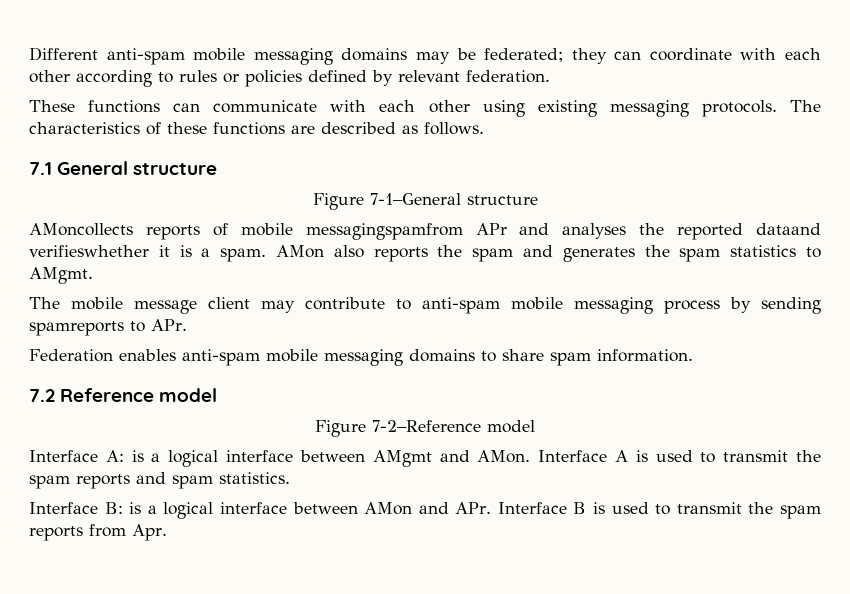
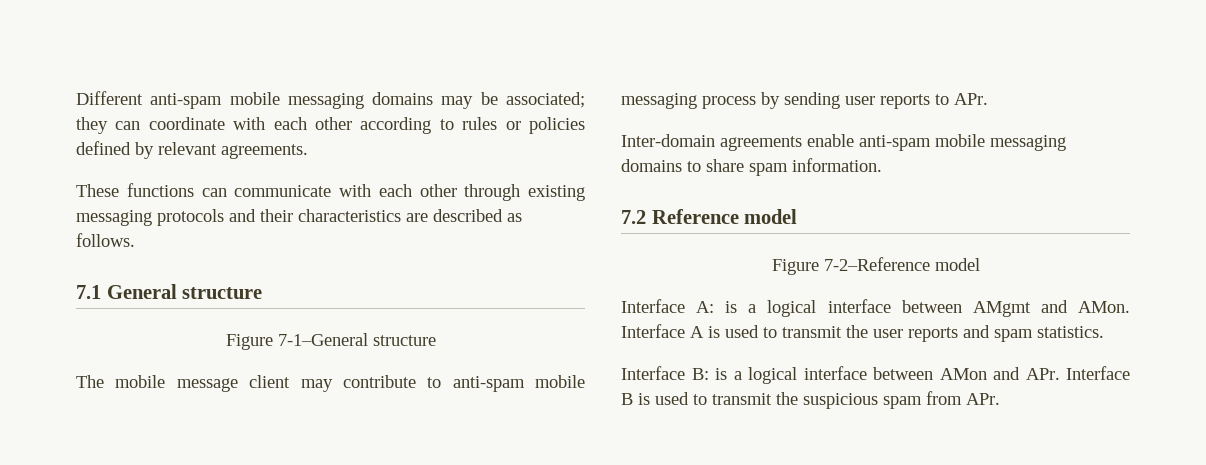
- Different anti-spam mobile messaging domains may be federated; they can coordinate with each other according to rules or policies defined by relevant federation.
+ Different anti-spam mobile messaging domains may be associated; they can coordinate with each other according to rules or policies defined by relevant agreements.
- These functions can communicate with each other using existing messaging protocols. The characteristics of these functions are described as follows.
+ These functions can communicate with each other through existing messaging protocols and their characteristics are described as follows.
- AMoncollects reports of mobile messagingspamfrom APr and analyses the reported dataand verifieswhether it is a spam. AMon also reports the spam and generates the spam statistics to AMgmt.
- The mobile message client may contribute to anti-spam mobile messaging process by sending spamreports to APr.
+ The mobile message client may contribute to anti-spam mobile messaging process by sending user reports to APr.
- Federation enables anti-spam mobile messaging domains to share spam information.
+ Inter-domain agreements enable anti-spam mobile messaging domains to share spam information.
- Interface A is used to transmit the spam reports and spam statistics.
+ Interface A is used to transmit the user reports and spam statistics.
- Interface B: is a logical interface between AMon and APr. Interface B is used to transmit the spam reports from Apr.
+ Interface B: is a logical interface between AMon and APr. Interface B is used to transmit the suspicious spam from APr.

